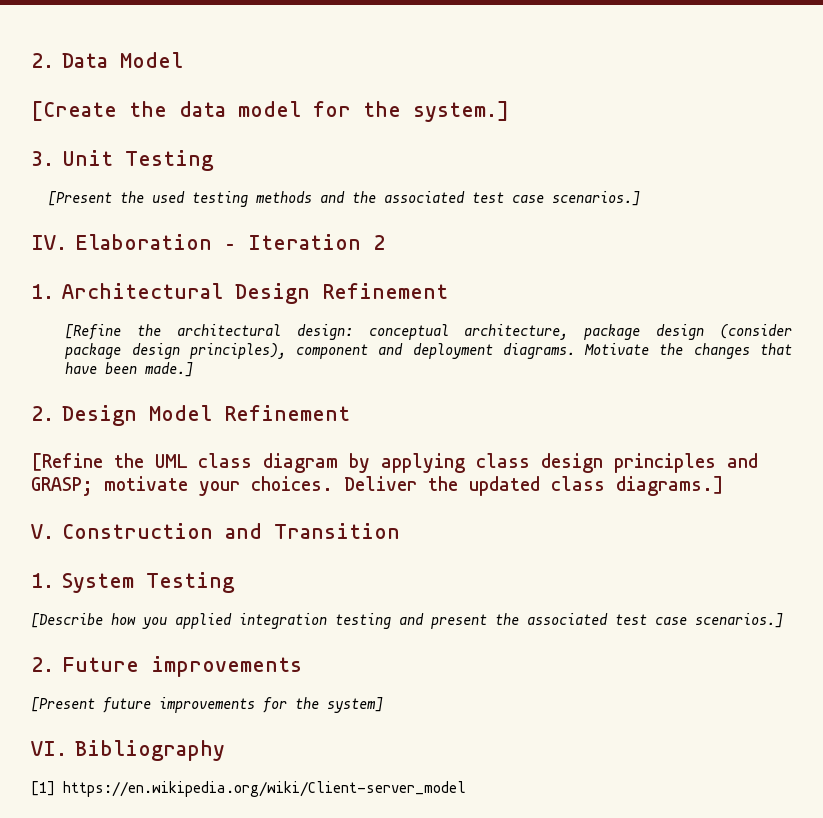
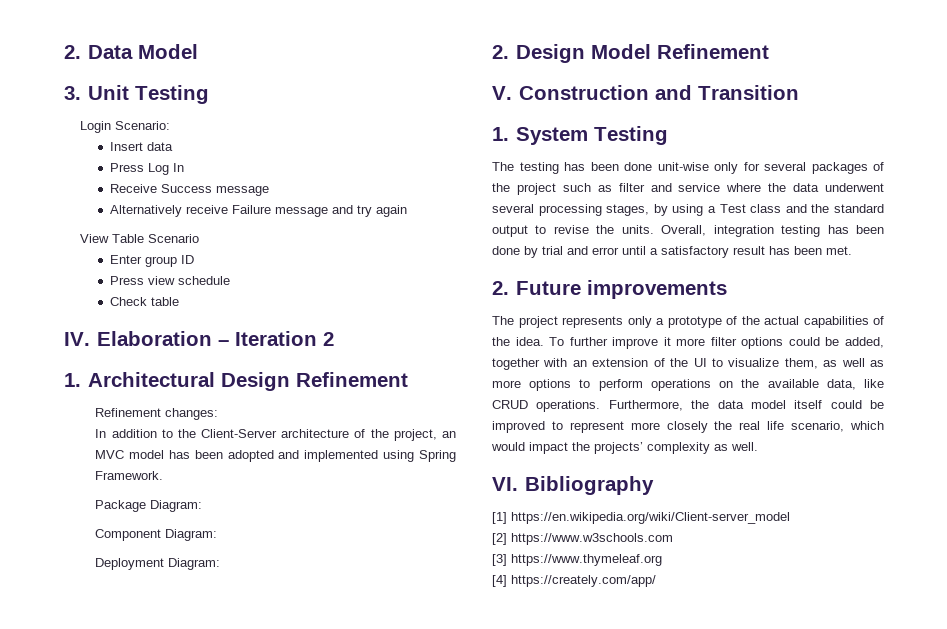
- [Create the data model for the system.]
  3. Unit Testing
- [Present the used testing methods and the associated test case scenarios.]
+ Login Scenario:
+ Insert data
+ Press Log In
+ Receive Success message
+ Alternatively receive Failure message and try again
+ View Table Scenario
+ Enter group ID
+ Press view schedule
+ Check table
- [Refine the architectural design: conceptual architecture, package design (consider package design principles), component and deployment diagrams. Motivate the changes that have been made.]
+ Refinement changes:
+ In addition to the Client-Server architecture of the project, an MVC model has been adopted and implemented using Spring Framework.
+ Package Diagram:
+ Component Diagram:
+ Deployment Diagram:
  2. Design Model Refinement
- [Refine the UML class diagram by applying class design principles and GRASP; motivate your choices. Deliver the updated class diagrams.]
- [Describe how you applied integration testing and present the associated test case scenarios.]
+ The testing has been done unit-wise only for several packages of the project such as filter and service where the data underwent several processing stages, by using a Test class and the standard output to revise the units. Overall, integration testing has been done by trial and error until a satisfactory result has been met.
  2. Future improvements
- [Present future improvements for the system]
+ The project represents only a prototype of the actual capabilities of the idea. To further improve it more filter options could be added, together with an extension of the UI to visualize them, as well as more options to perform operations on the available data, like CRUD operations. Furthermore, the data model itself could be improved to represent more closely the real life scenario, which would impact the projects’ complexity as well.
  VI. Bibliography
  [1] https://en.wikipedia.org/wiki/Client-server_model
+ [2] https://www.w3schools.com
+ [3] https://www.thymeleaf.org
+ [4] https://creately.com/app/

